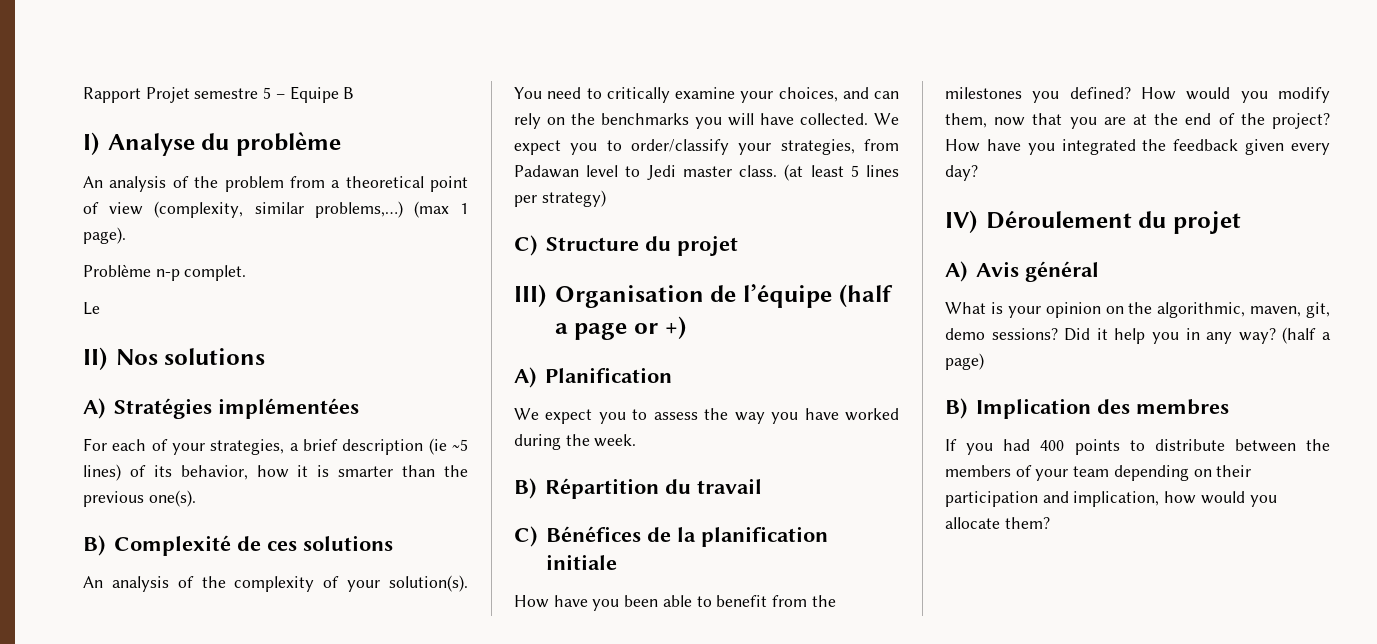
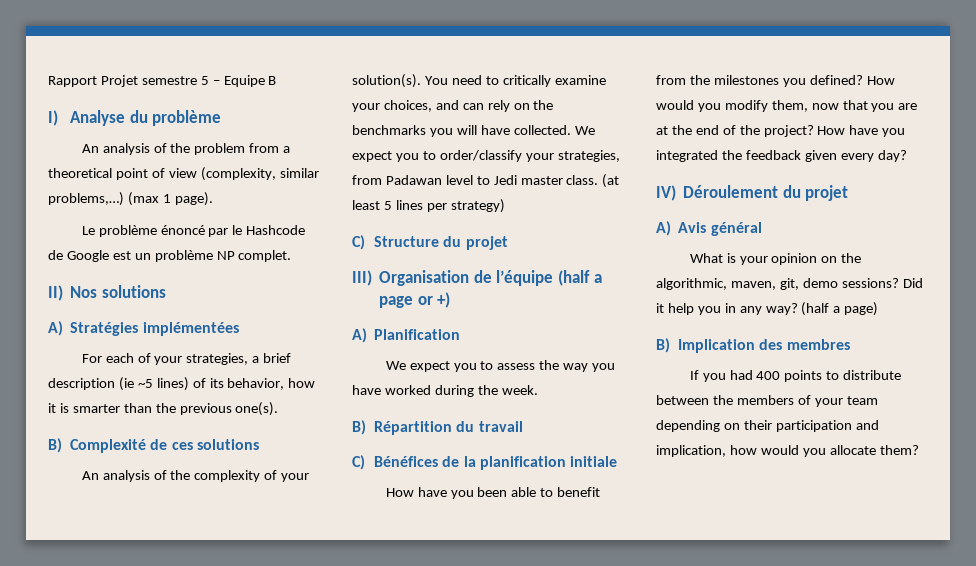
- Problème n-p complet.
+ Le problème énoncé par le Hashcode de Google est un problème NP complet.
- Le

